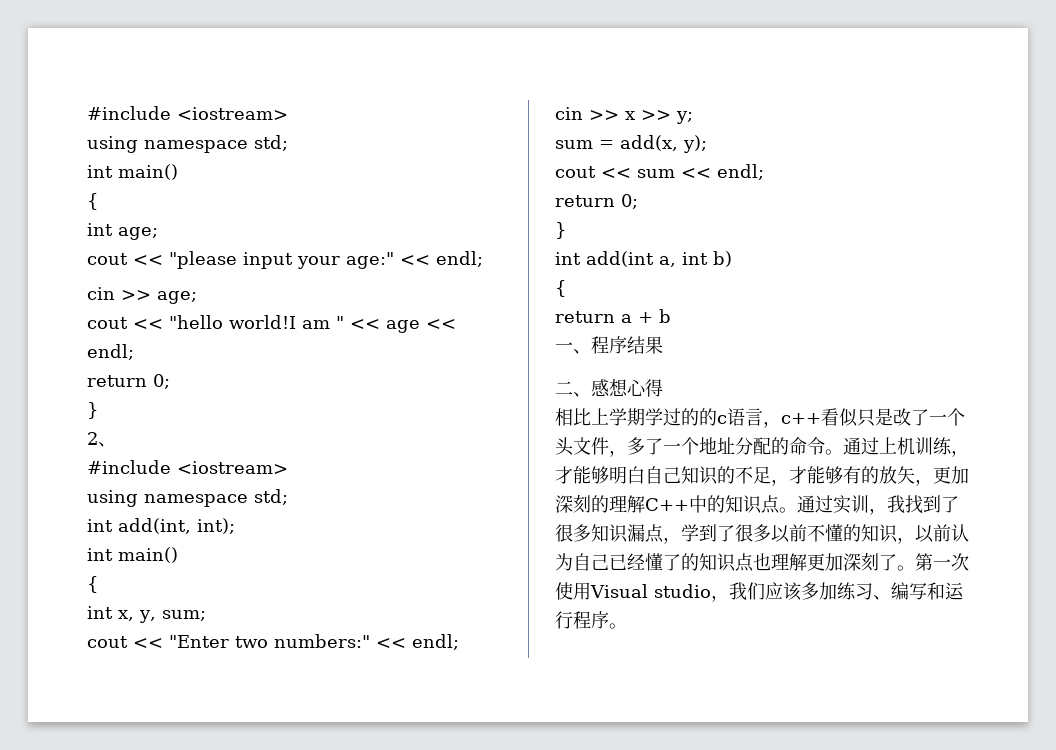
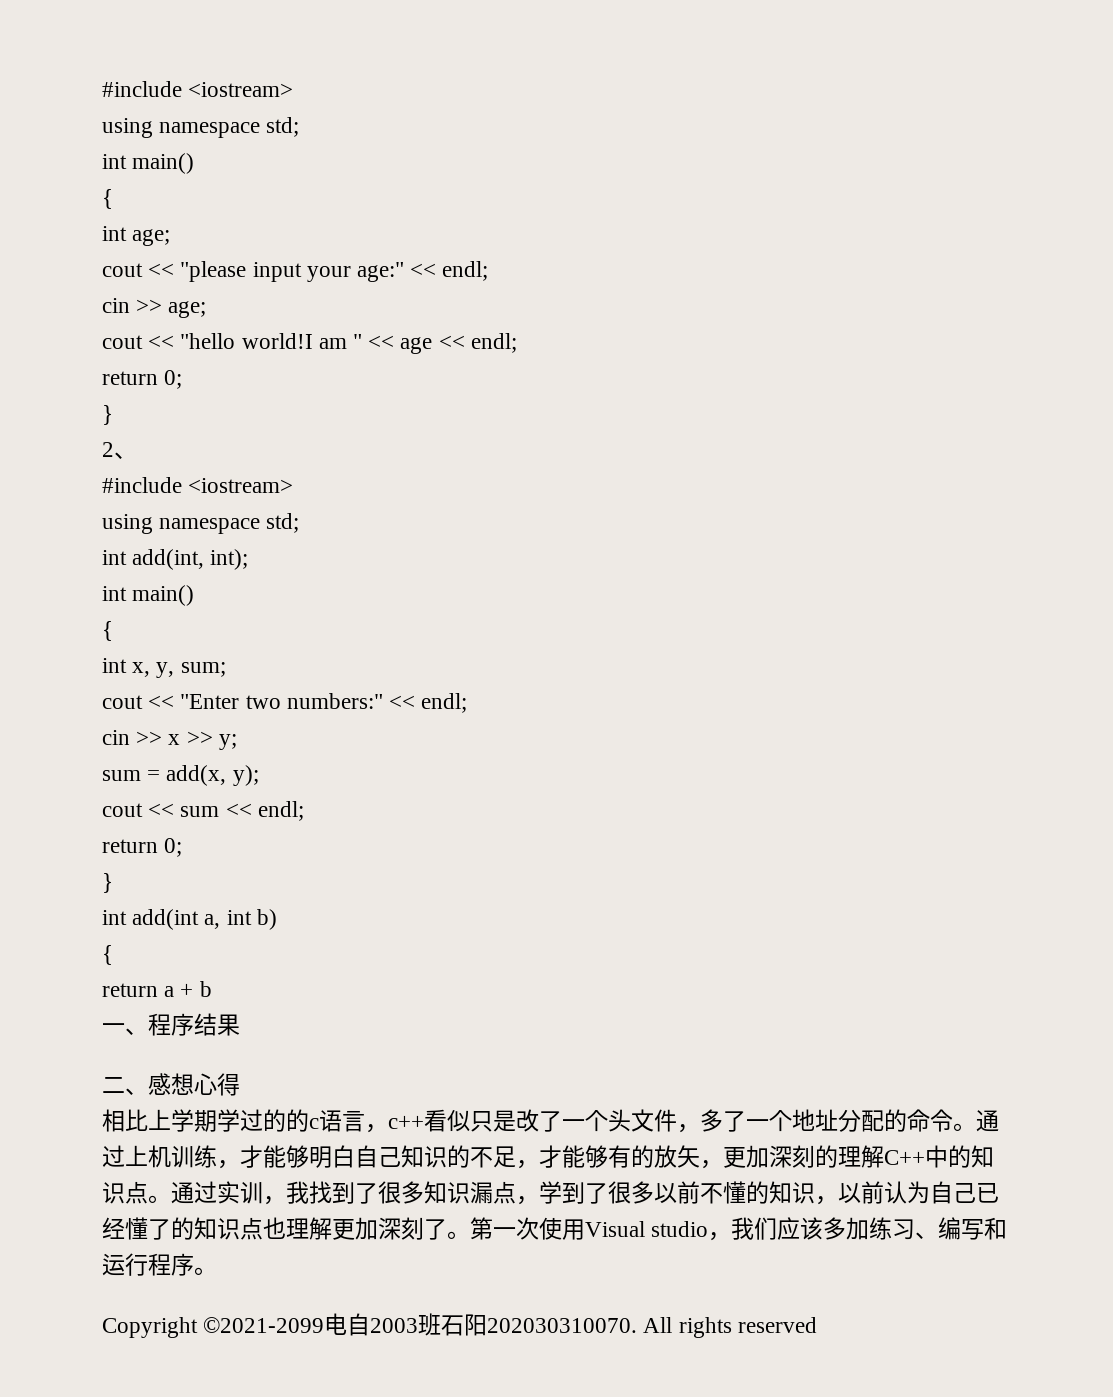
+ Copyright ©2021-2099电自2003班石阳202030310070. All rights reserved

